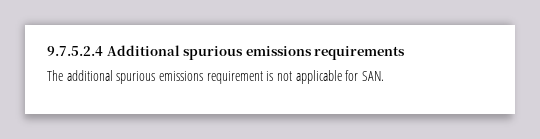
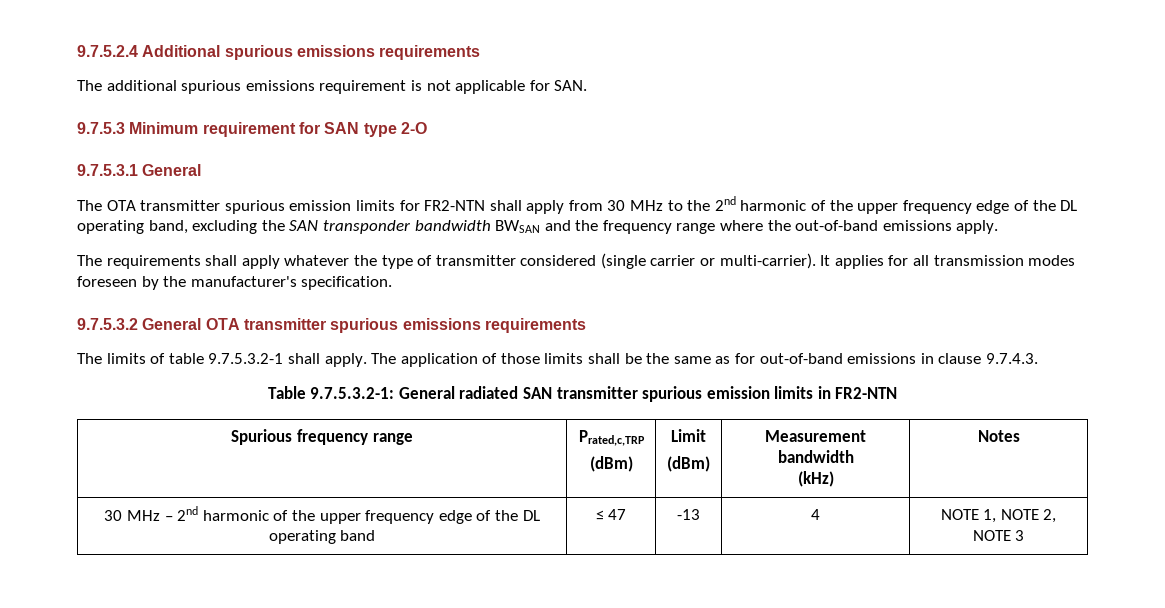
+ 9.7.5.3 Minimum requirement for SAN type 2-O
+ 9.7.5.3.1 General
+ The OTA transmitter spurious emission limits for FR2-NTN shall apply from 30 MHz to the 2nd harmonic of the upper frequency edge of the DL operating band, excluding the SAN transponder bandwidth BWSAN and the frequency range where the out-of-band emissions apply.
+ The requirements shall apply whatever the type of transmitter considered (single carrier or multi-carrier). It applies for all transmission modes foreseen by the manufacturer's specification.
+ 9.7.5.3.2 General OTA transmitter spurious emissions requirements
+ The limits of table 9.7.5.3.2-1 shall apply. The application of those limits shall be the same as for out-of-band emissions in clause 9.7.4.3.
+ Table 9.7.5.3.2-1: General radiated SAN transmitter spurious emission limits in FR2-NTN
+ Spurious frequency range | Prated,c,TRP
+ (dBm) | Limit
+ (dBm) | Measurement bandwidth
+ (kHz) | Notes
+ 30 MHz – 2nd harmonic of the upper frequency edge of the DL operating band | ≤ 47 | -13 | 4 | NOTE 1, NOTE 2, NOTE 3

